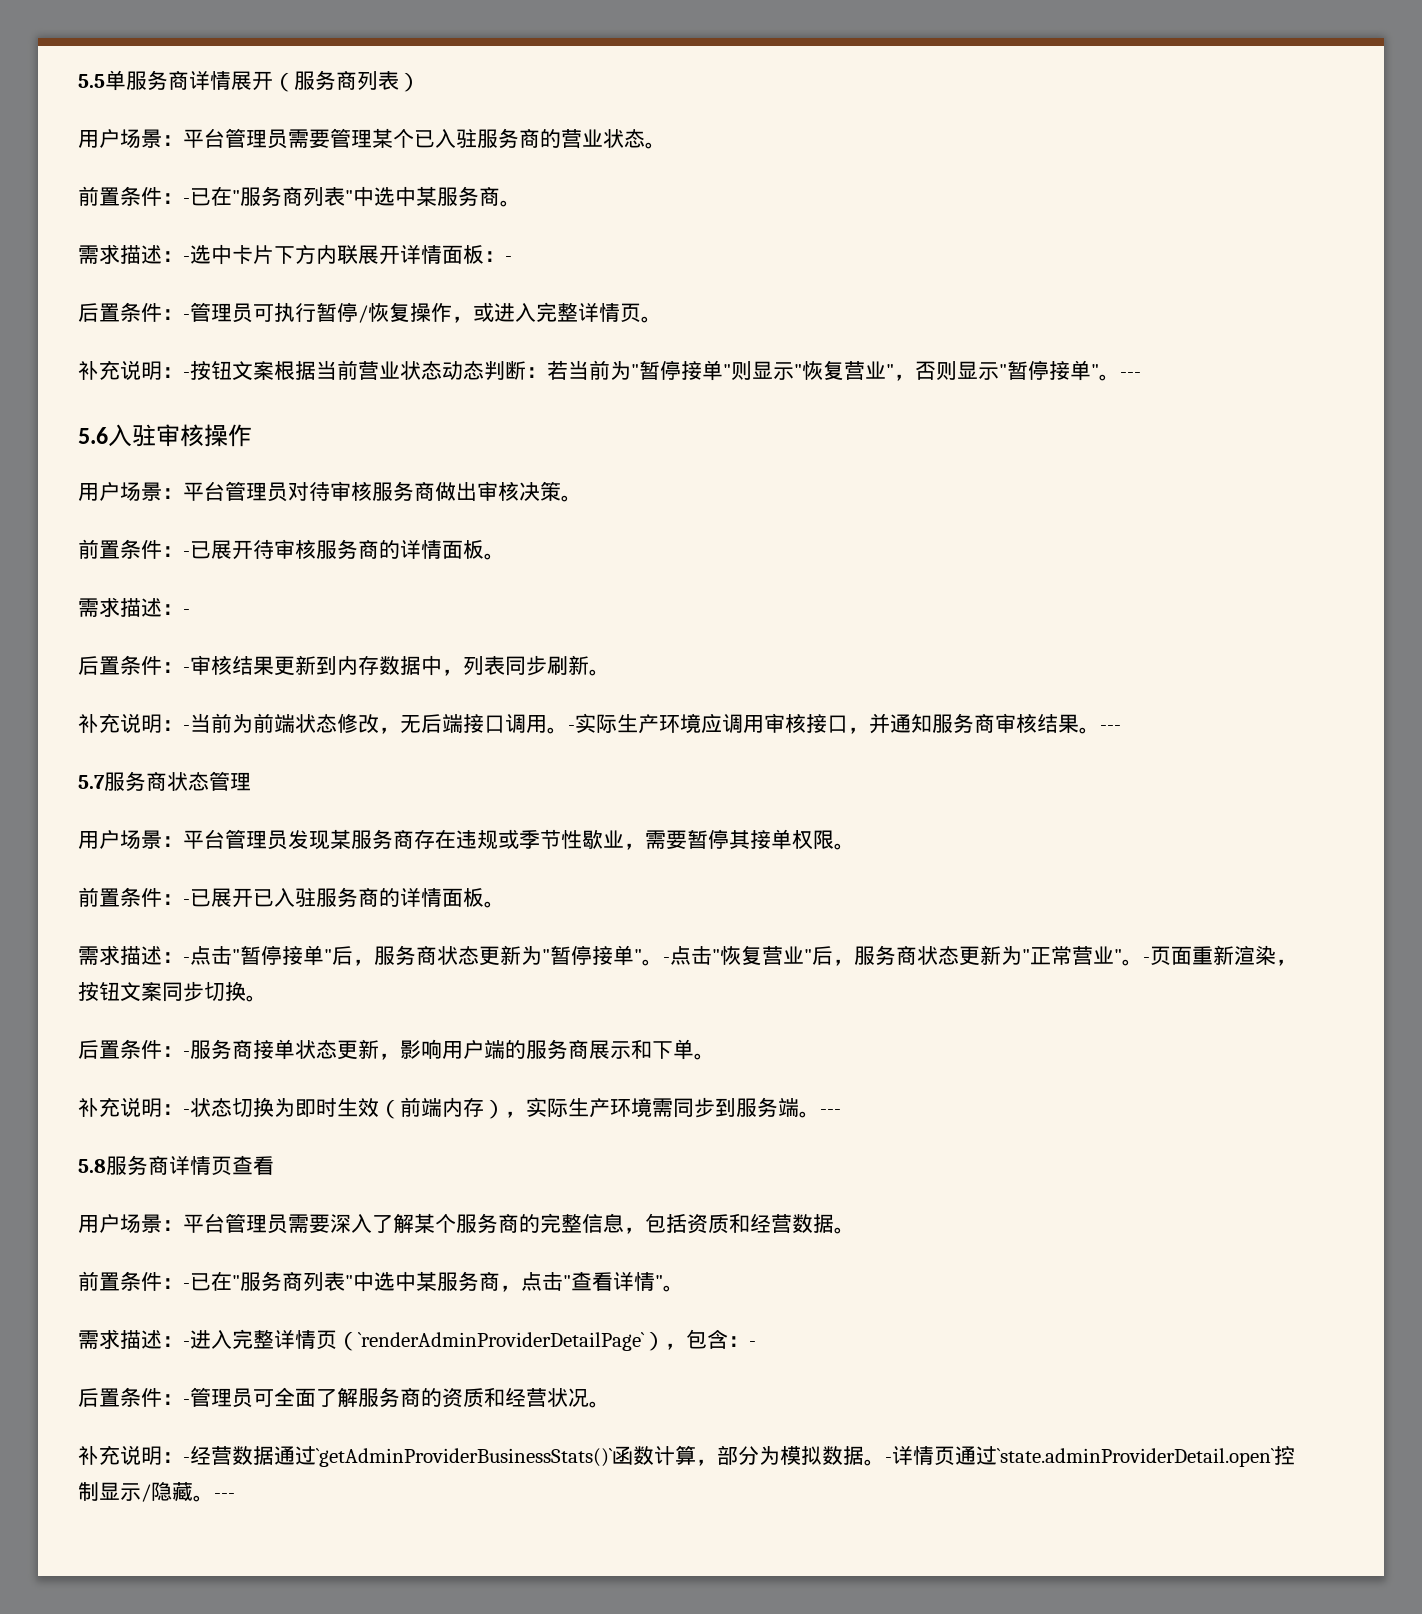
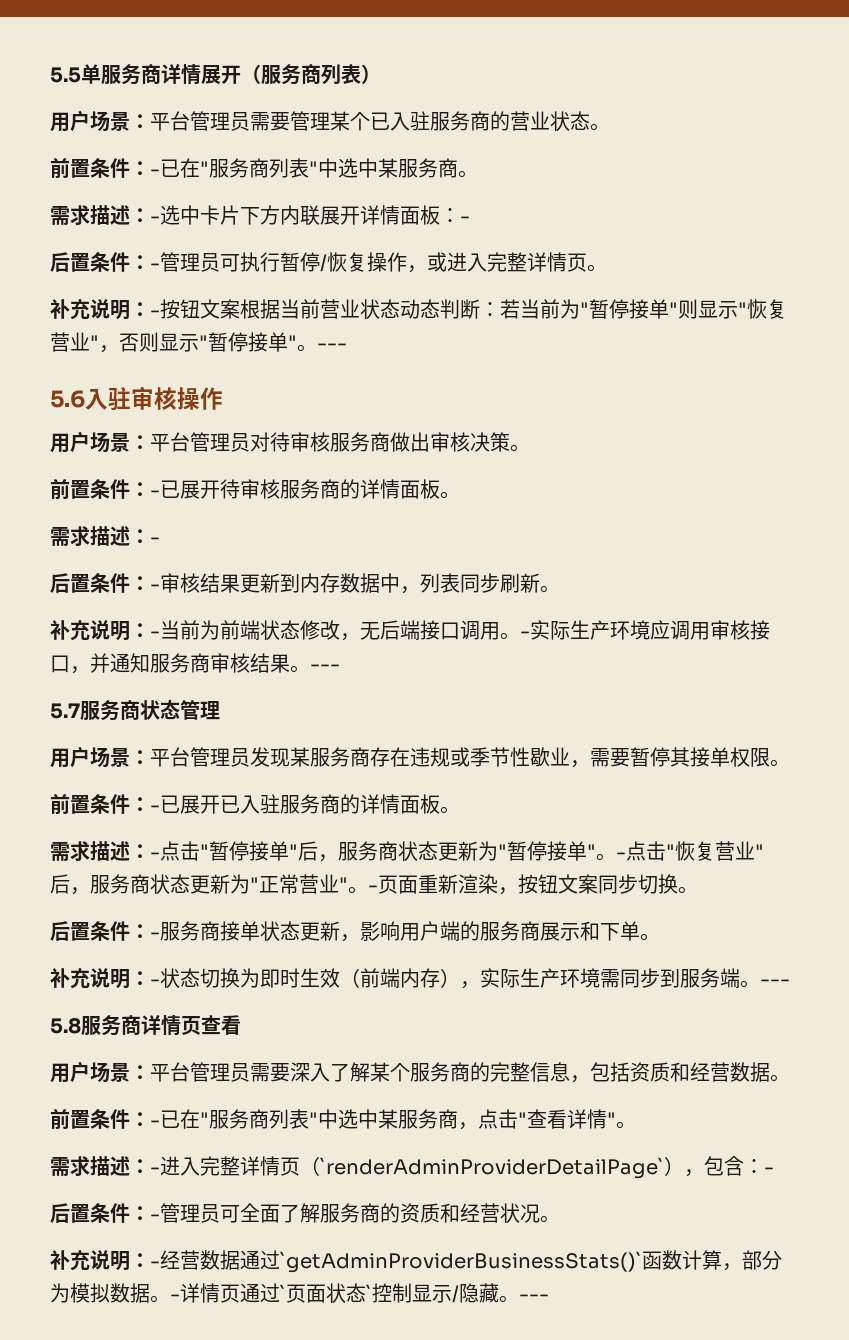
- -详情页通过`state.adminProviderDetail.open`控制显示/隐藏。
+ -详情页通过`页面状态`控制显示/隐藏。

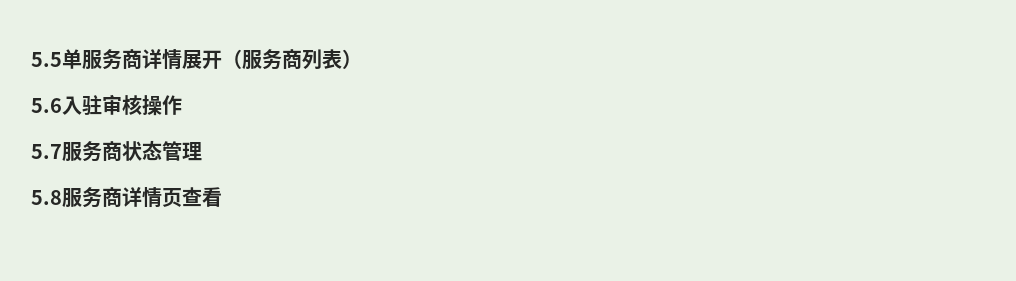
- 用户场景：平台管理员需要管理某个已入驻服务商的营业状态。
- 前置条件：-已在"服务商列表"中选中某服务商。
- 需求描述：-选中卡片下方内联展开详情面板：-
- 后置条件：-管理员可执行暂停/恢复操作，或进入完整详情页。
- 补充说明：-按钮文案根据当前营业状态动态判断：若当前为"暂停接单"则显示"恢复营业"，否则显示"暂停接单"。---
  5.6入驻审核操作
- 用户场景：平台管理员对待审核服务商做出审核决策。
- 前置条件：-已展开待审核服务商的详情面板。
- 需求描述：-
- 后置条件：-审核结果更新到内存数据中，列表同步刷新。
- 补充说明：-当前为前端状态修改，无后端接口调用。-实际生产环境应调用审核接口，并通知服务商审核结果。---
- 用户场景：平台管理员发现某服务商存在违规或季节性歇业，需要暂停其接单权限。
- 前置条件：-已展开已入驻服务商的详情面板。
- 需求描述：-点击"暂停接单"后，服务商状态更新为"暂停接单"。-点击"恢复营业"后，服务商状态更新为"正常营业"。-页面重新渲染，按钮文案同步切换。
- 后置条件：-服务商接单状态更新，影响用户端的服务商展示和下单。
- 补充说明：-状态切换为即时生效（前端内存），实际生产环境需同步到服务端。---
- 用户场景：平台管理员需要深入了解某个服务商的完整信息，包括资质和经营数据。
- 前置条件：-已在"服务商列表"中选中某服务商，点击"查看详情"。
- 需求描述：-进入完整详情页（`renderAdminProviderDetailPage`），包含：-
- 后置条件：-管理员可全面了解服务商的资质和经营状况。
- 补充说明：-经营数据通过`getAdminProviderBusinessStats()`函数计算，部分为模拟数据。-详情页通过`页面状态`控制显示/隐藏。---

